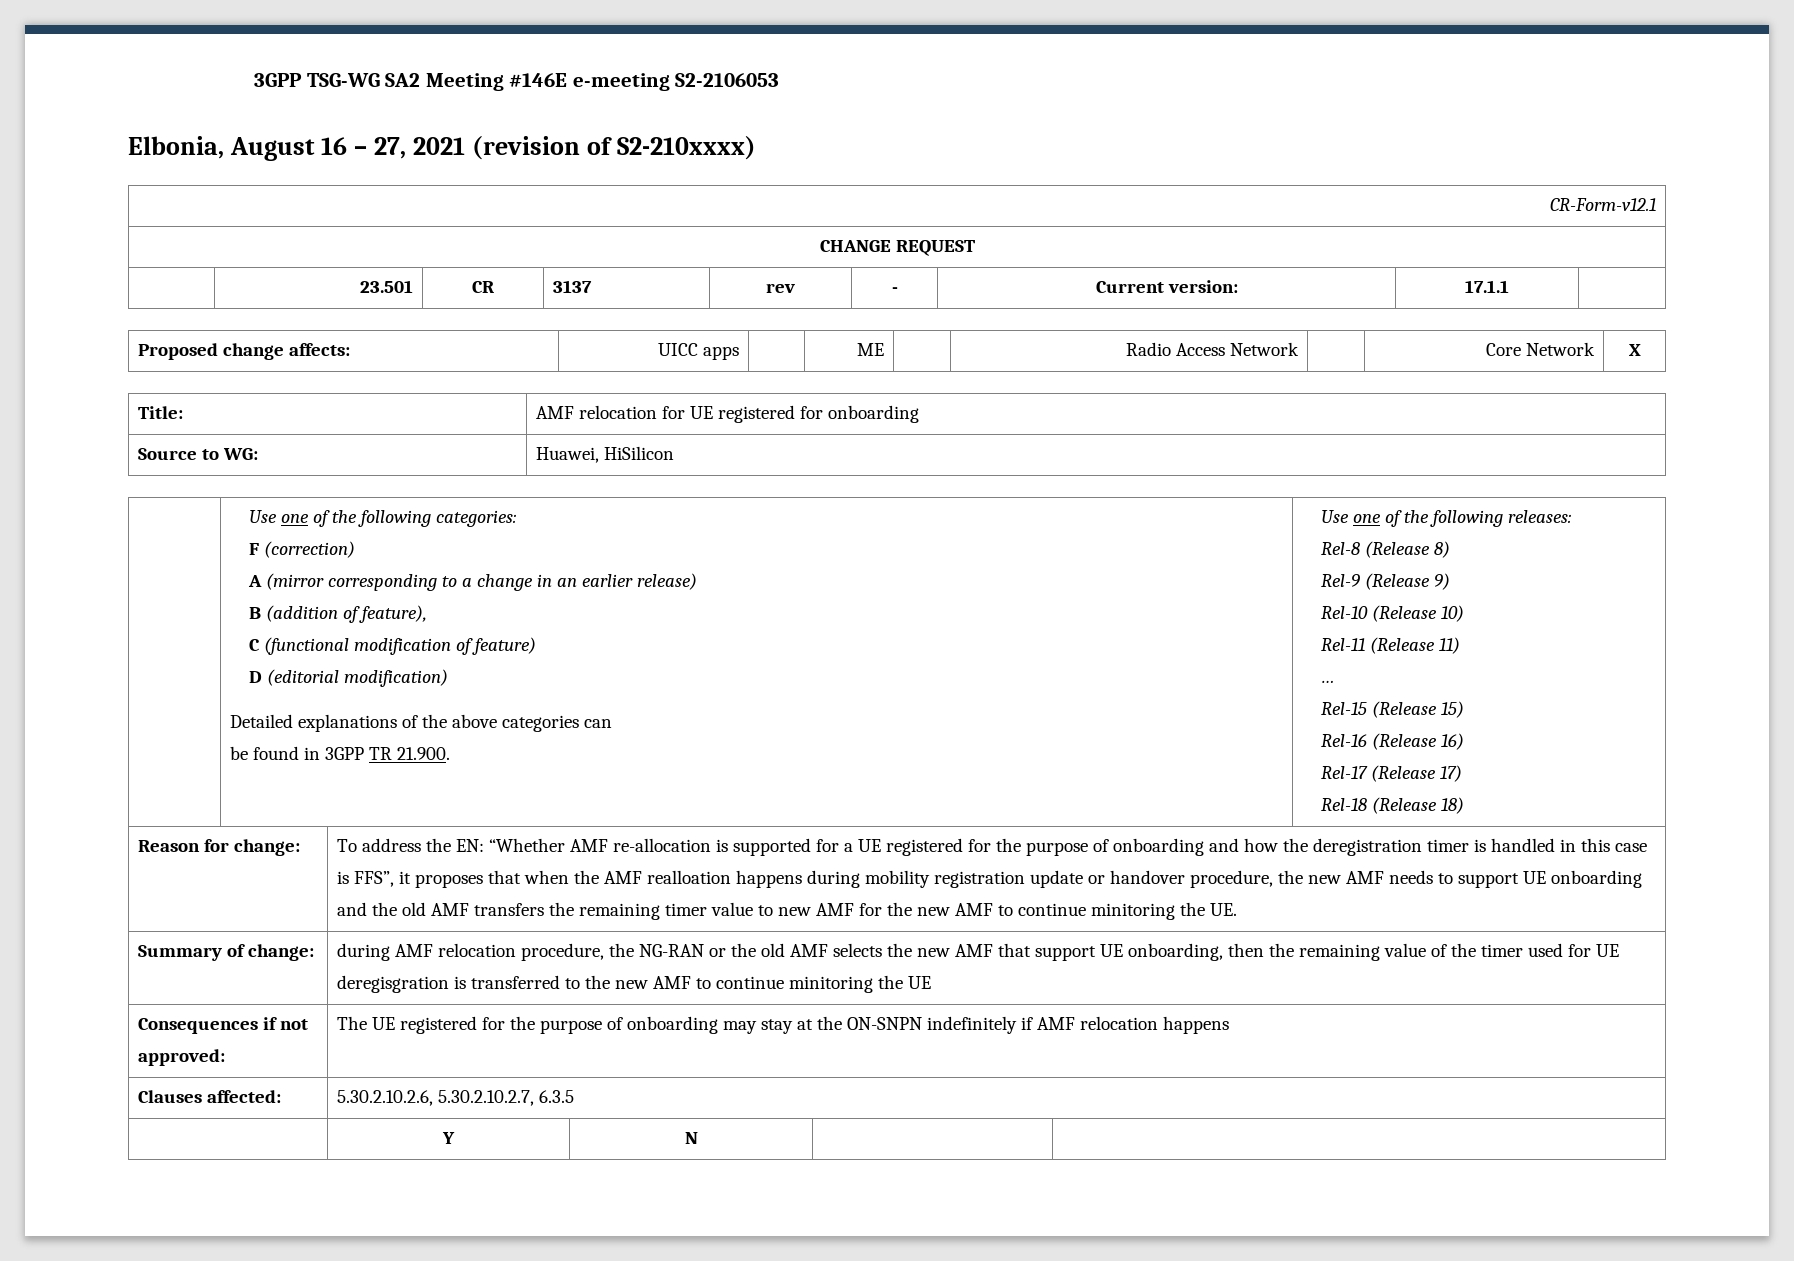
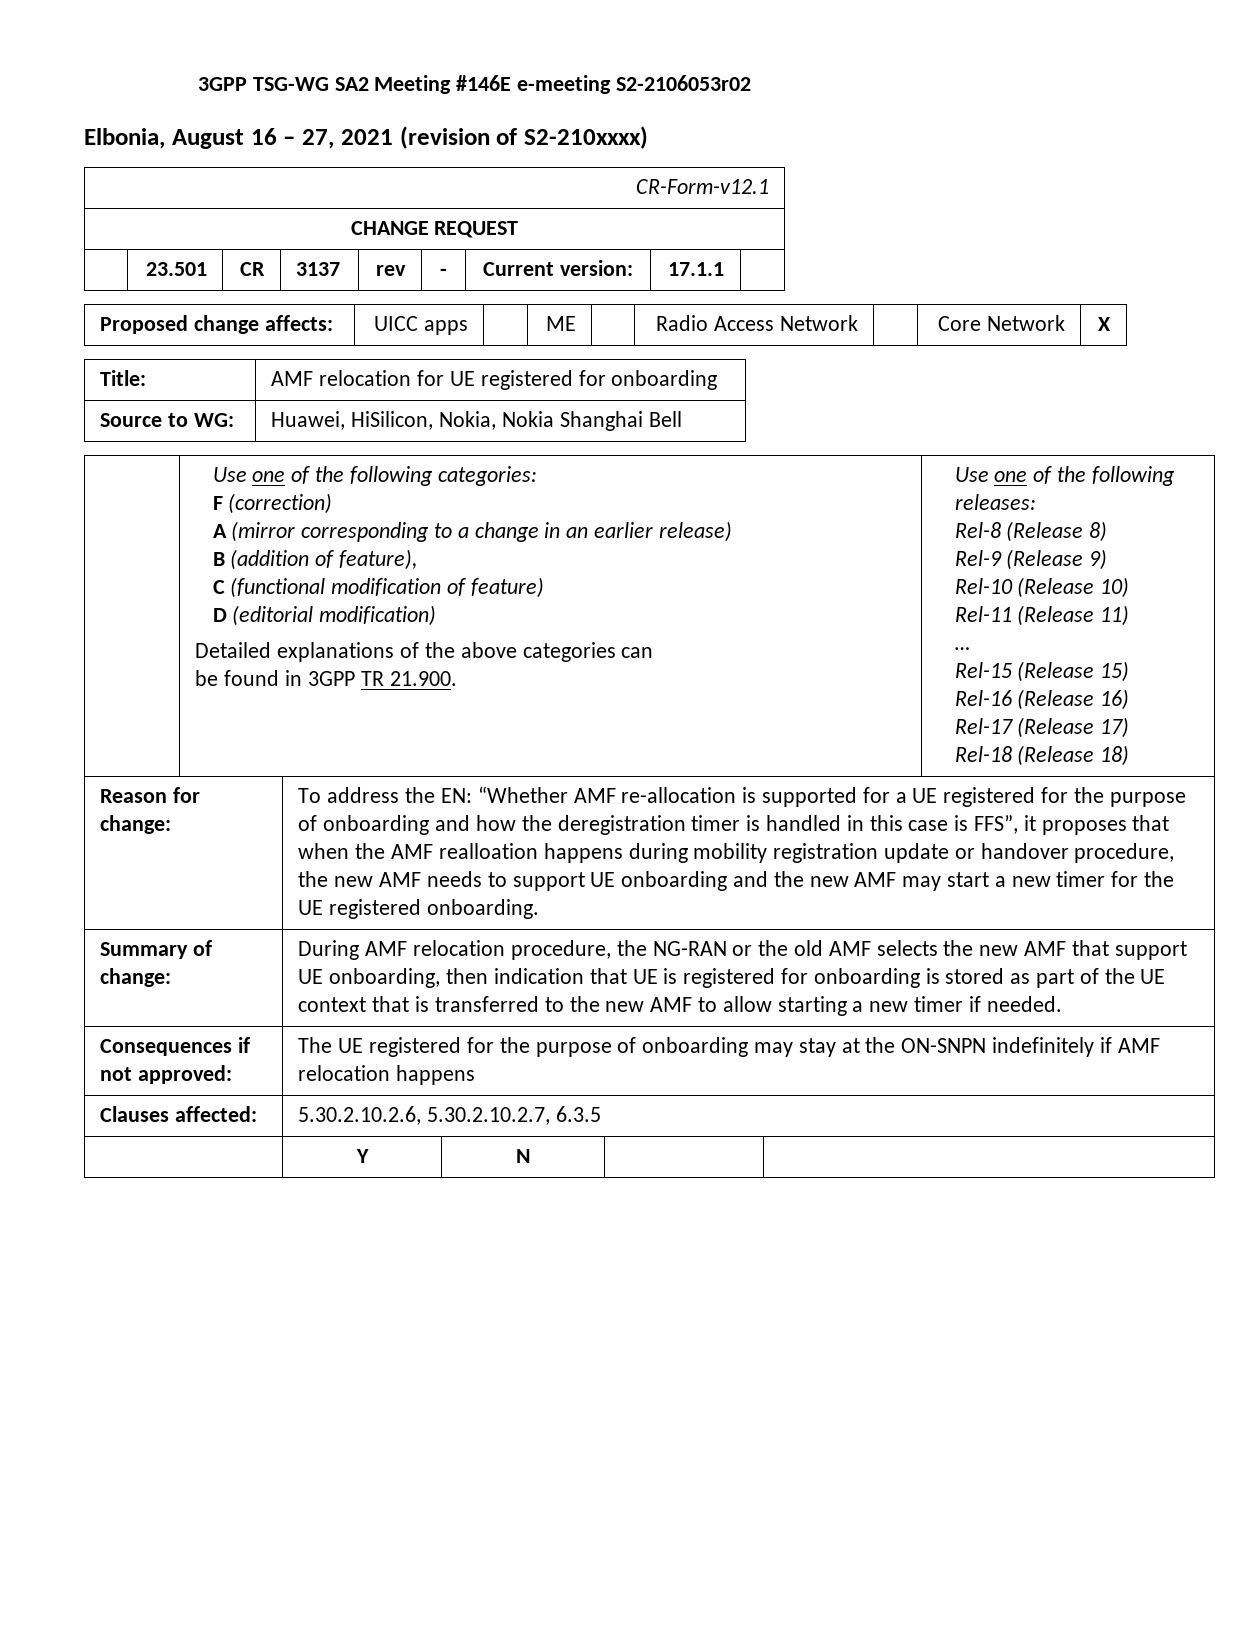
- 3GPP TSG-WG SA2 Meeting #146E e-meeting S2-2106053
+ 3GPP TSG-WG SA2 Meeting #146E e-meeting S2-2106053r02
- Source to WG: | Huawei, HiSilicon
+ Source to WG: | Huawei, HiSilicon, Nokia, Nokia Shanghai Bell
- To address the EN: “Whether AMF re-allocation is supported for a UE registered for the purpose of onboarding and how the deregistration timer is handled in this case is FFS”, it proposes that when the AMF realloation happens during mobility registration update or handover procedure, the new AMF needs to support UE onboarding and the old AMF transfers the remaining timer value to new AMF for the new AMF to continue minitoring the UE.
+ To address the EN: “Whether AMF re-allocation is supported for a UE registered for the purpose of onboarding and how the deregistration timer is handled in this case is FFS”, it proposes that when the AMF realloation happens during mobility registration update or handover procedure, the new AMF needs to support UE onboarding and the new AMF may start a new timer for the UE registered onboarding.
- during AMF relocation procedure, the NG-RAN or the old AMF selects the new AMF that support UE onboarding, then the remaining value of the timer used for UE deregisgration is transferred to the new AMF to continue minitoring the UE
+ During AMF relocation procedure, the NG-RAN or the old AMF selects the new AMF that support UE onboarding, then indication that UE is registered for onboarding is stored as part of the UE context that is transferred to the new AMF to allow starting a new timer if needed.

